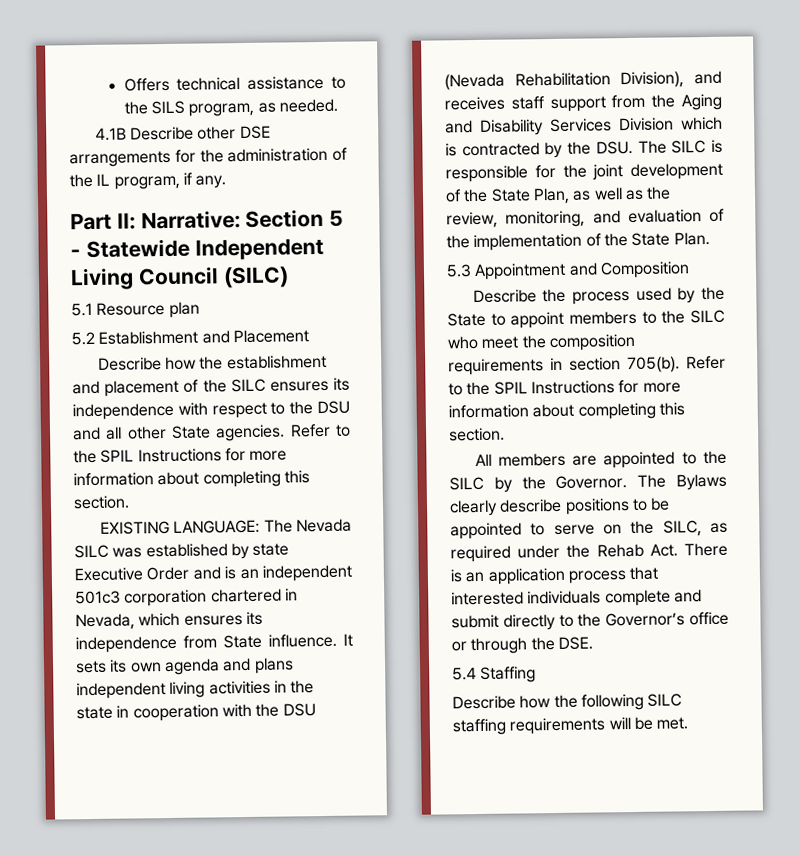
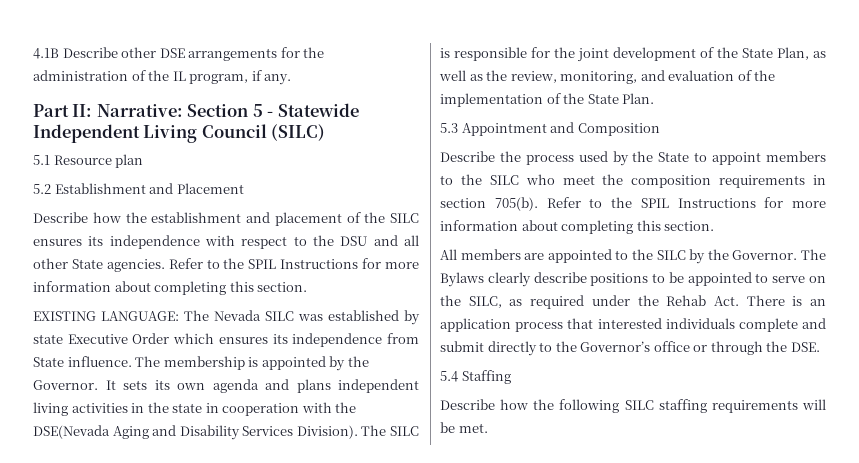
- Offers technical assistance to the SILS program, as needed.
- EXISTING LANGUAGE: The Nevada SILC was established by state Executive Order and is an independent 501c3 corporation chartered in Nevada, which ensures its independence from State influence.
+ EXISTING LANGUAGE: The Nevada SILC was established by state Executive Order which ensures its independence from State influence.
+ The membership is appointed by the Governor.
- It sets its own agenda and plans independent living activities in the state in cooperation with the DSU (Nevada Rehabilitation Division), and receives staff support from the Aging and Disability Services Division which is contracted by the DSU. The SILC is responsible for the joint development of the State Plan, as well as the review, monitoring, and evaluation of the implementation of the State Plan.
+ It sets its own agenda and plans independent living activities in the state in cooperation with the DSE(Nevada Aging and Disability Services Division). The SILC is responsible for the joint development of the State Plan, as well as the review, monitoring, and evaluation of the implementation of the State Plan.

